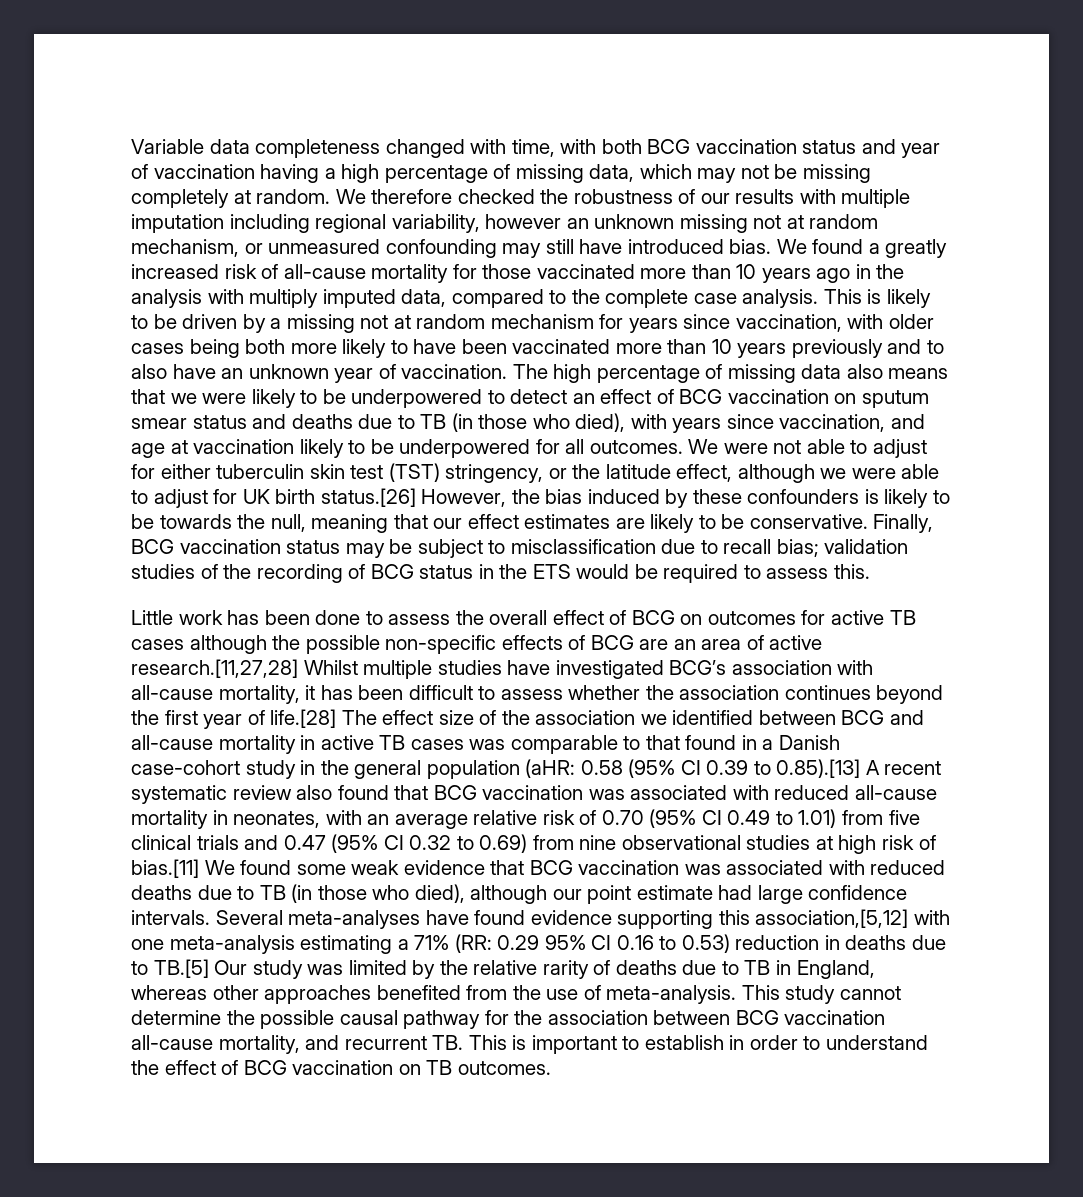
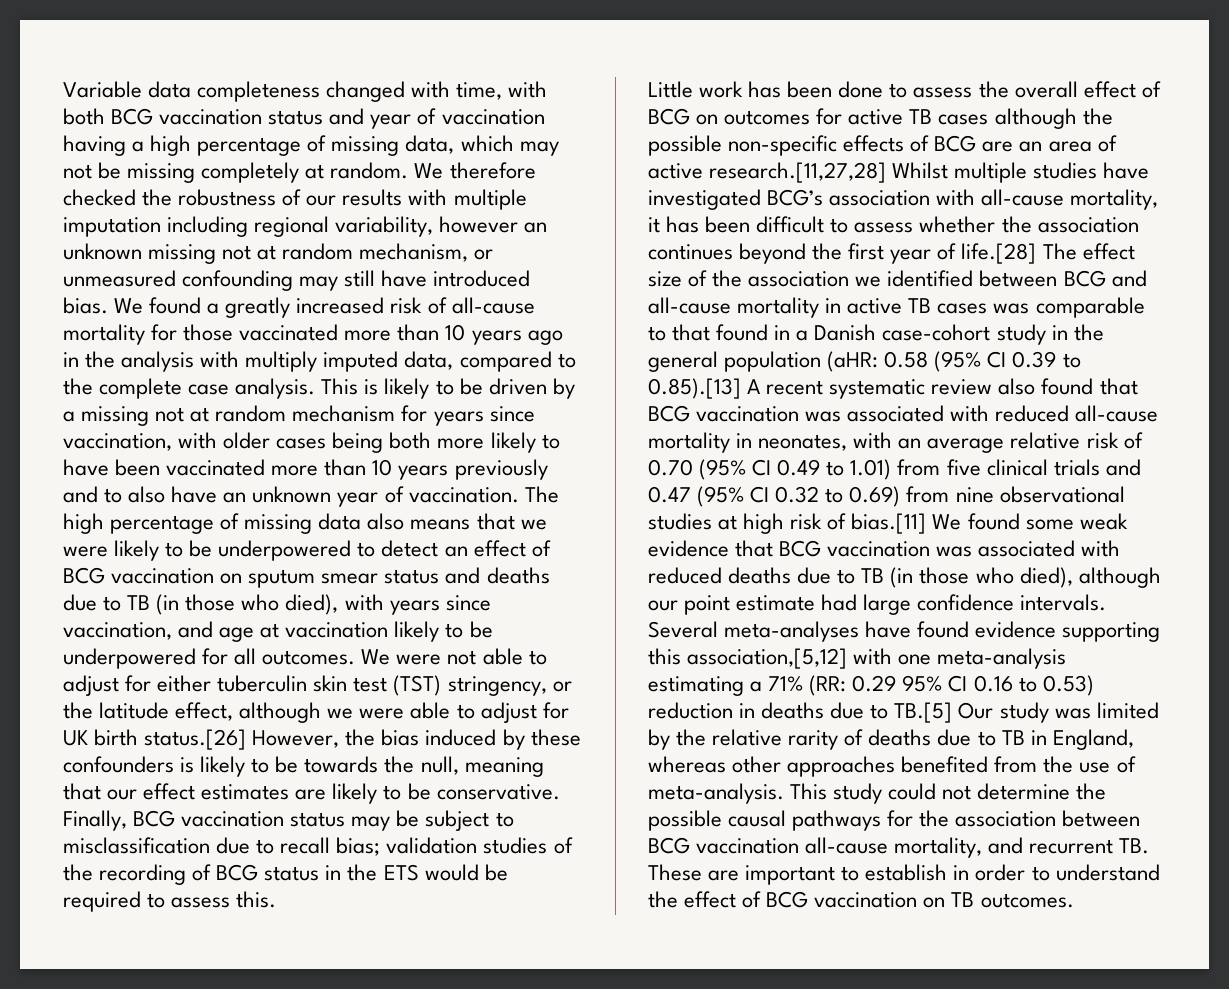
- This study cannot determine the possible causal pathway for the association between BCG vaccination all-cause mortality, and recurrent TB. This is important to establish in order to understand the effect of BCG vaccination on TB outcomes.
+ This study could not determine the possible causal pathways for the association between BCG vaccination all-cause mortality, and recurrent TB. These are important to establish in order to understand the effect of BCG vaccination on TB outcomes.

